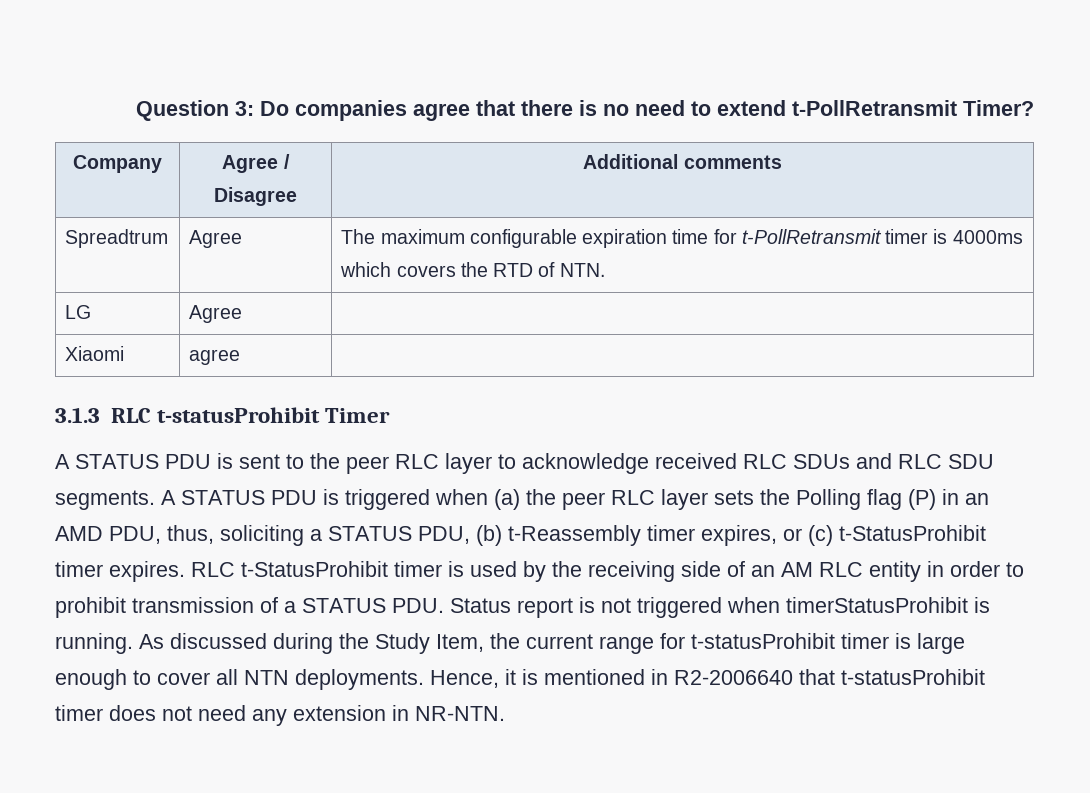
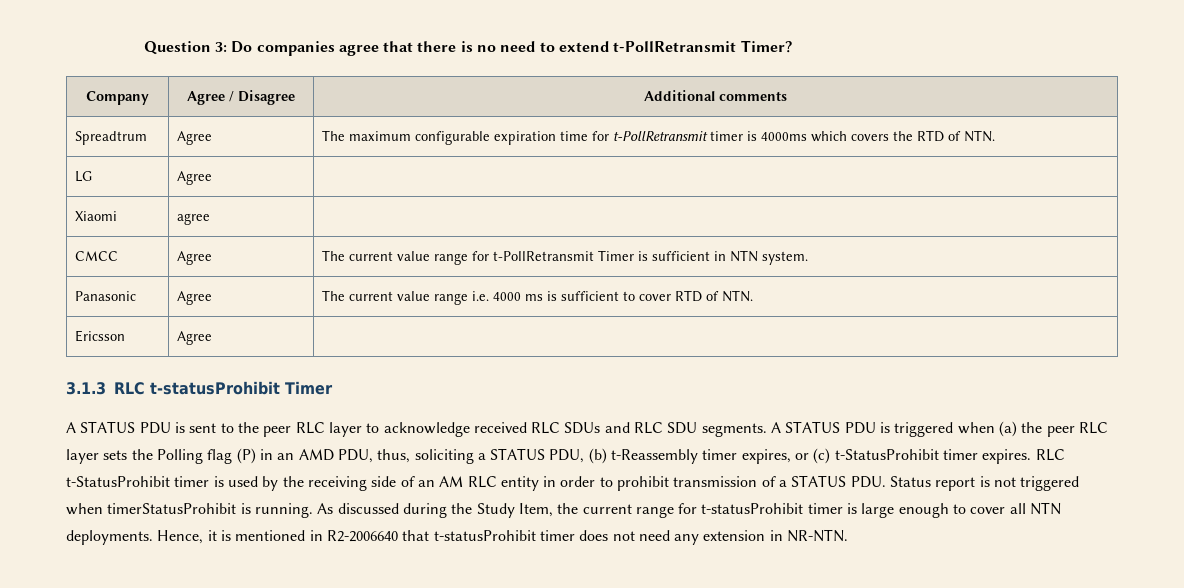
+ CMCC | Agree | The current value range for t-PollRetransmit Timer is sufficient in NTN system.
+ Panasonic | Agree | The current value range i.e. 4000 ms is sufficient to cover RTD of NTN.
+ Ericsson | Agree |

